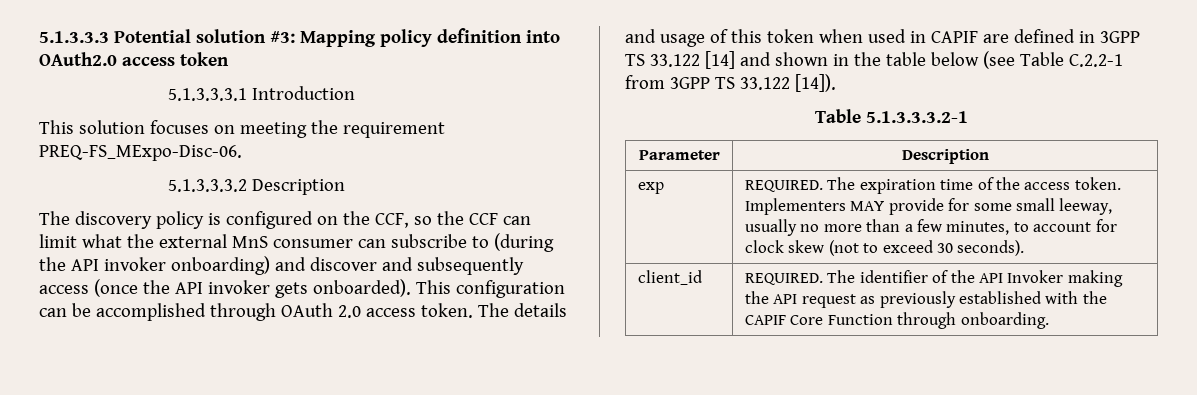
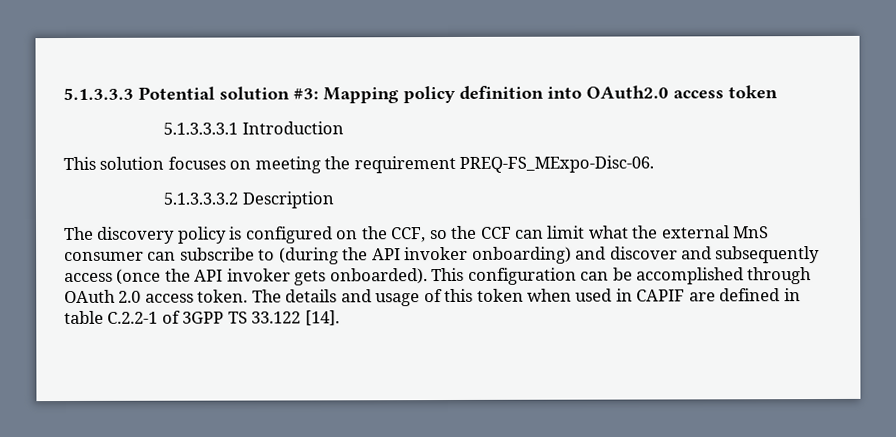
- The details and usage of this token when used in CAPIF are defined in 3GPP TS 33.122 [14] and shown in the table below (see Table C.2.2-1 from 3GPP TS 33.122 [14]).
- Table 5.1.3.3.3.2-1
- Parameter | Description
- exp | REQUIRED. The expiration time of the access token. Implementers MAY provide for some small leeway, usually no more than a few minutes, to account for clock skew (not to exceed 30 seconds).
- client_id | REQUIRED. The identifier of the API Invoker making the API request as previously established with the CAPIF Core Function through onboarding.
+ The details and usage of this token when used in CAPIF are defined in table C.2.2-1 of 3GPP TS 33.122 [14].

